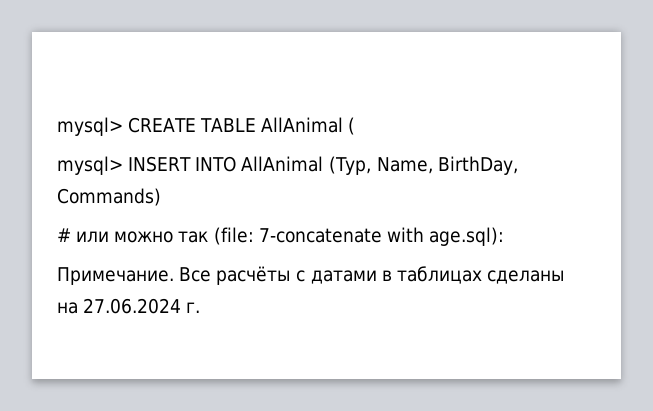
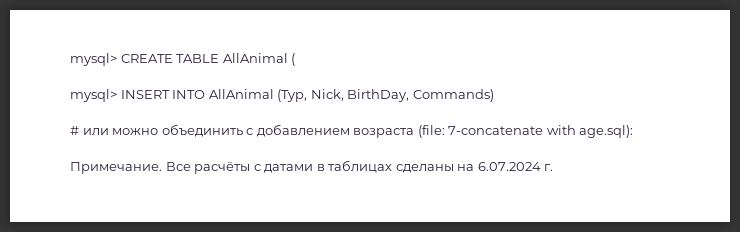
- mysql> INSERT INTO AllAnimal (Typ, Name, BirthDay, Commands)
+ mysql> INSERT INTO AllAnimal (Typ, Nick, BirthDay, Commands)
- # или можно так (file: 7-concatenate with age.sql):
+ # или можно объединить с добавлением возраста (file: 7-concatenate with age.sql):
- Все расчёты с датами в таблицах сделаны на 27.06.2024 г.
+ Все расчёты с датами в таблицах сделаны на 6.07.2024 г.

